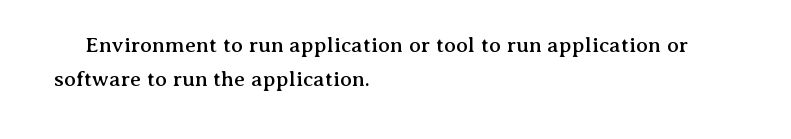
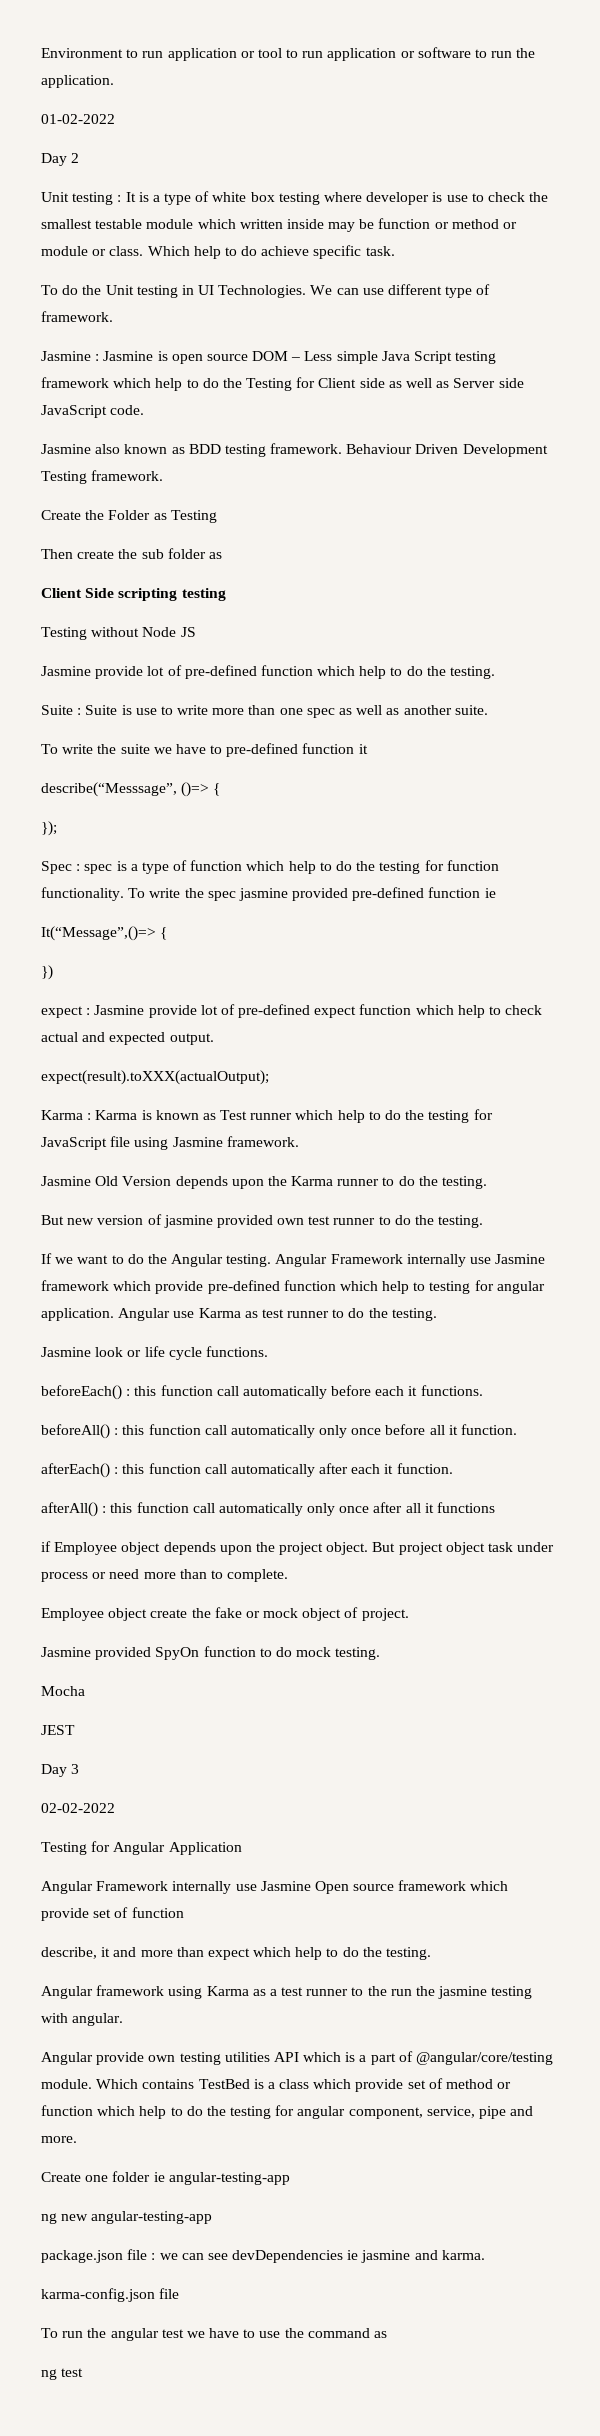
+ 01-02-2022
+ Day 2
+ Unit testing : It is a type of white box testing where developer is use to check the smallest testable module which written inside may be function or method or module or class. Which help to do achieve specific task.
+ To do the Unit testing in UI Technologies. We can use different type of framework.
+ Jasmine : Jasmine is open source DOM – Less simple Java Script testing framework which help to do the Testing for Client side as well as Server side JavaScript code.
+ Jasmine also known as BDD testing framework. Behaviour Driven Development Testing framework.
+ Create the Folder as Testing
+ Then create the sub folder as
+ Client Side scripting testing
+ Testing without Node JS
+ Jasmine provide lot of pre-defined function which help to do the testing.
+ Suite : Suite is use to write more than one spec as well as another suite.
+ To write the suite we have to pre-defined function it
+ describe(“Messsage”, ()=> {
+ });
+ Spec : spec is a type of function which help to do the testing for function functionality. To write the spec jasmine provided pre-defined function ie
+ It(“Message”,()=> {
+ })
+ expect : Jasmine provide lot of pre-defined expect function which help to check actual and expected output.
+ expect(result).toXXX(actualOutput);
+ Karma : Karma is known as Test runner which help to do the testing for JavaScript file using Jasmine framework.
+ Jasmine Old Version depends upon the Karma runner to do the testing.
+ But new version of jasmine provided own test runner to do the testing.
+ If we want to do the Angular testing. Angular Framework internally use Jasmine framework which provide pre-defined function which help to testing for angular application. Angular use Karma as test runner to do the testing.
+ Jasmine look or life cycle functions.
+ beforeEach() : this function call automatically before each it functions.
+ beforeAll() : this function call automatically only once before all it function.
+ afterEach() : this function call automatically after each it function.
+ afterAll() : this function call automatically only once after all it functions
+ if Employee object depends upon the project object. But project object task under process or need more than to complete.
+ Employee object create the fake or mock object of project.
+ Jasmine provided SpyOn function to do mock testing.
+ Mocha
+ JEST
+ Day 3
+ 02-02-2022
+ Testing for Angular Application
+ Angular Framework internally use Jasmine Open source framework which provide set of function
+ describe, it and more than expect which help to do the testing.
+ Angular framework using Karma as a test runner to the run the jasmine testing with angular.
+ Angular provide own testing utilities API which is a part of @angular/core/testing module. Which contains TestBed is a class which provide set of method or function which help to do the testing for angular component, service, pipe and more.
+ Create one folder ie angular-testing-app
+ ng new angular-testing-app
+ package.json file : we can see devDependencies ie jasmine and karma.
+ karma-config.json file
+ To run the angular test we have to use the command as
+ ng test

